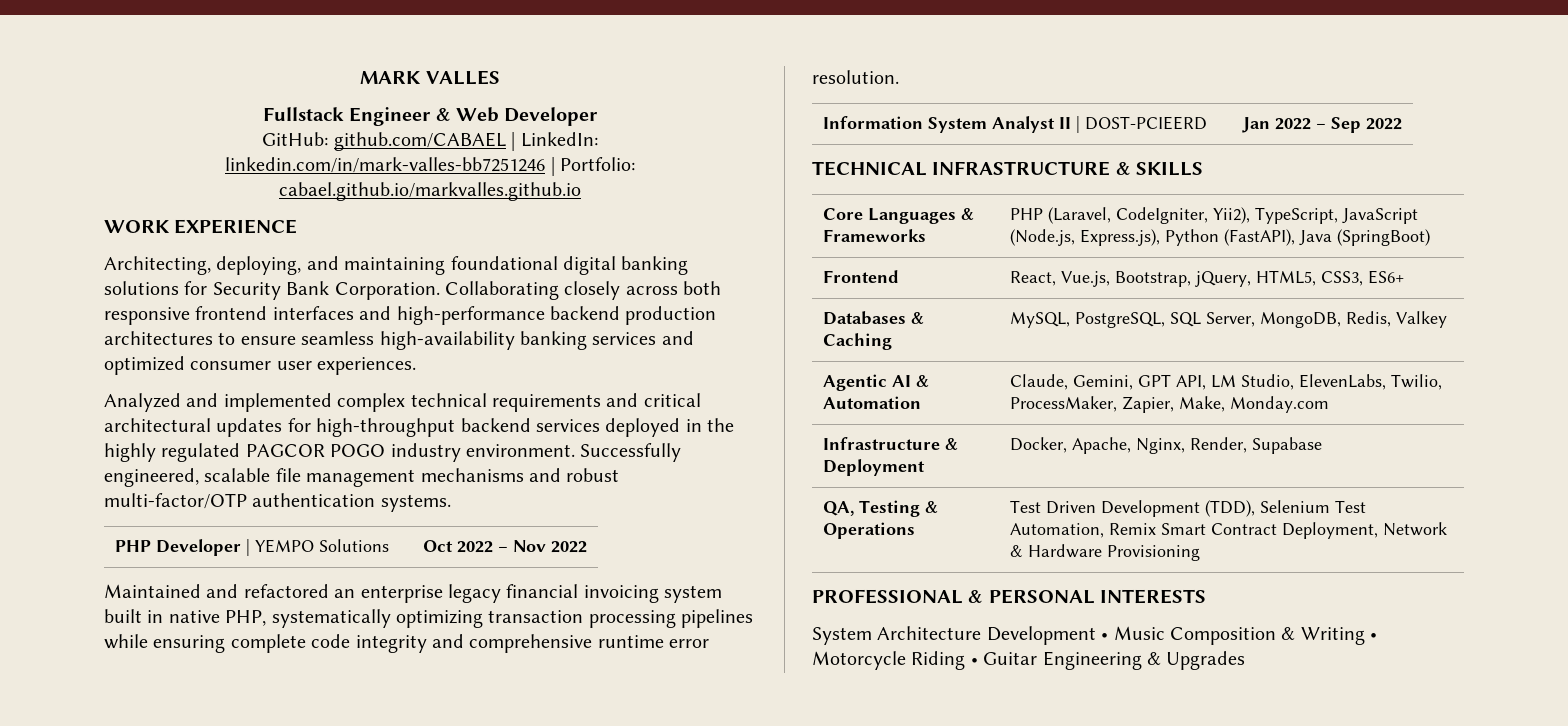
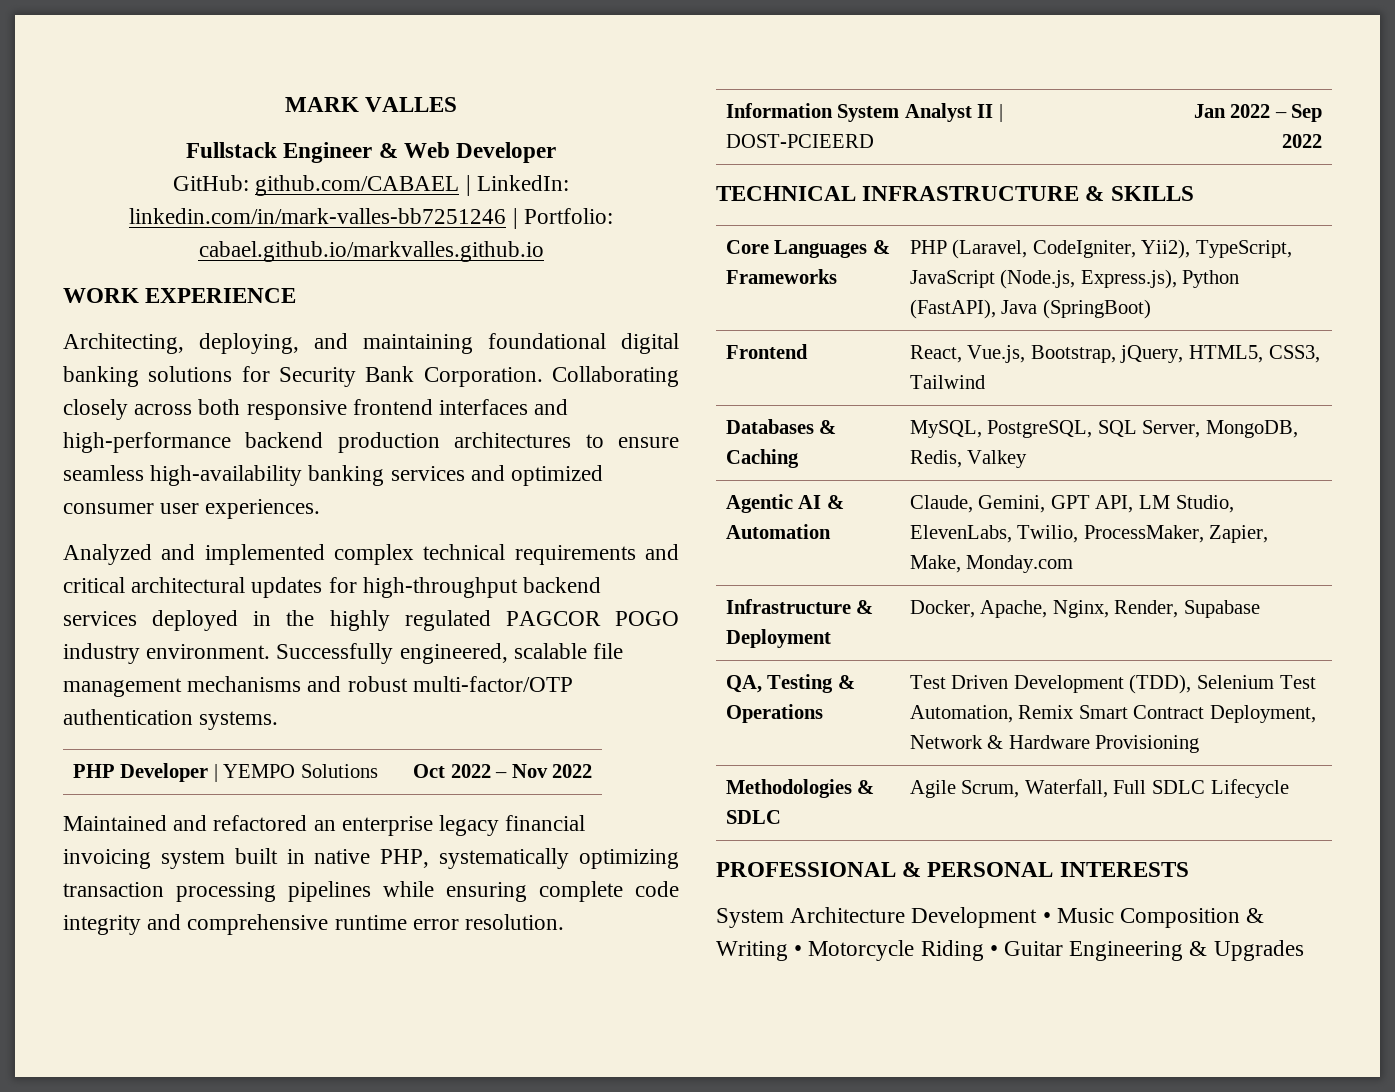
- Frontend | React, Vue.js, Bootstrap, jQuery, HTML5, CSS3, ES6+
+ Frontend | React, Vue.js, Bootstrap, jQuery, HTML5, CSS3, Tailwind
+ Methodologies & SDLC | Agile Scrum, Waterfall, Full SDLC Lifecycle

